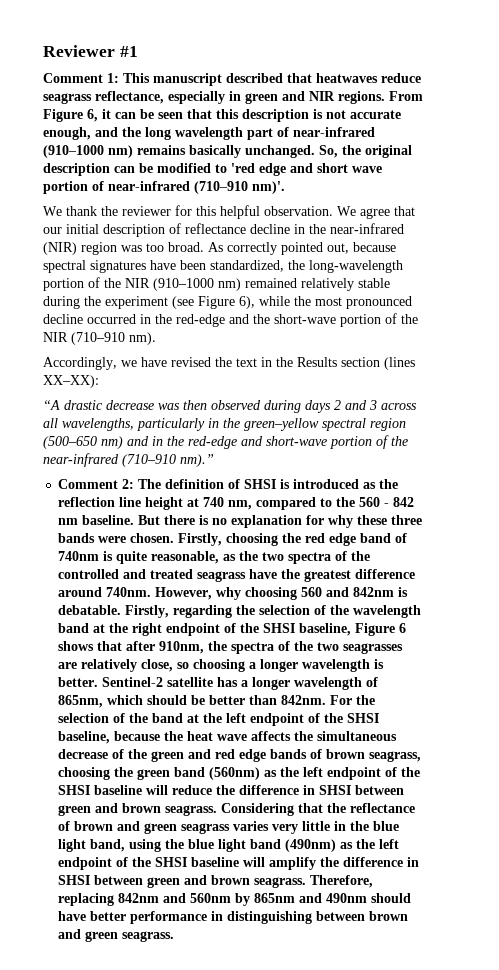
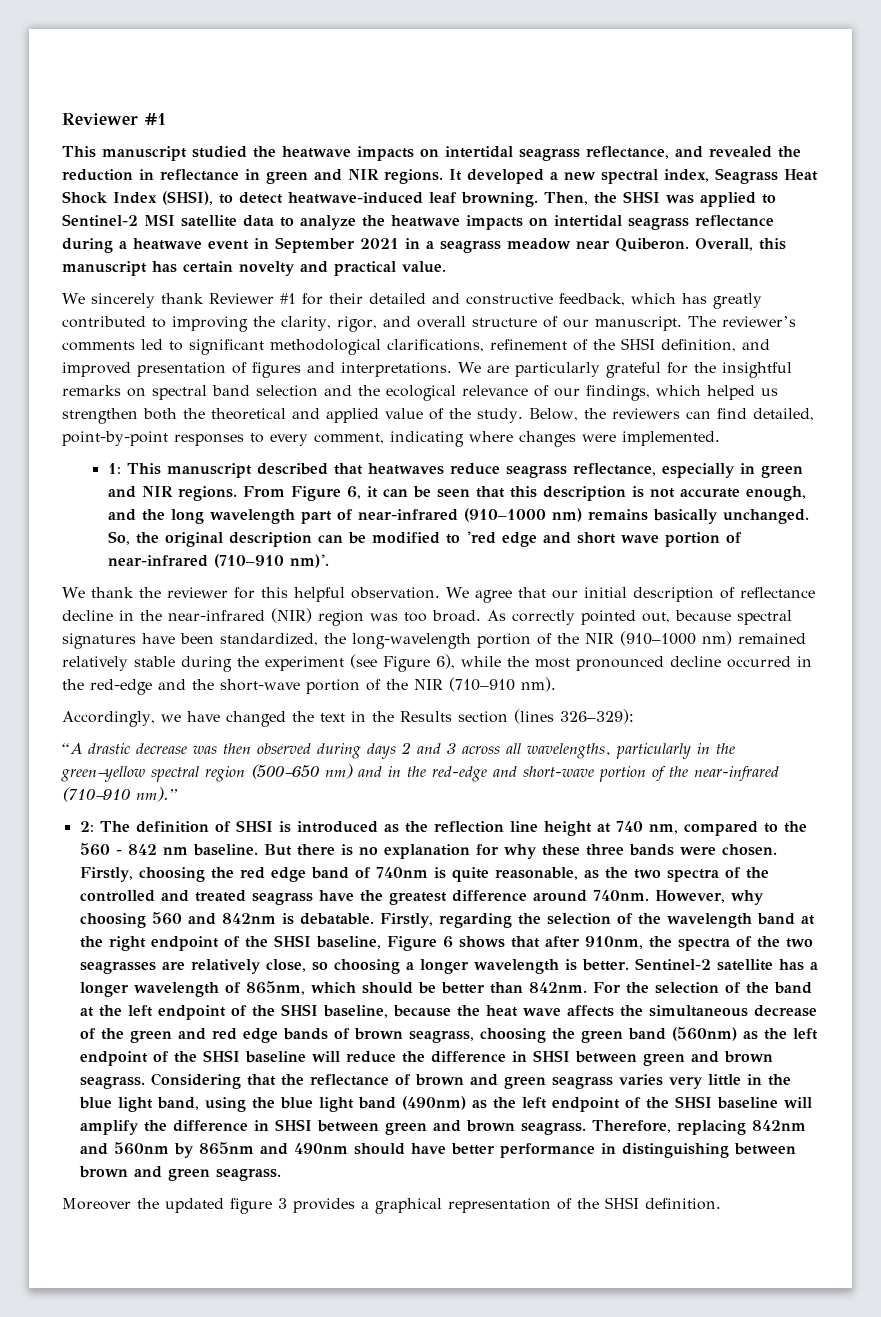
- Comment 1: This manuscript described that heatwaves reduce seagrass reflectance, especially in green and NIR regions.
+ This manuscript studied the heatwave impacts on intertidal seagrass reflectance, and revealed the reduction in reflectance in green and NIR regions. It developed a new spectral index, Seagrass Heat Shock Index (SHSI), to detect heatwave-induced leaf browning. Then, the SHSI was applied to Sentinel-2 MSI satellite data to analyze the heatwave impacts on intertidal seagrass reflectance during a heatwave event in September 2021 in a seagrass meadow near Quiberon. Overall, this manuscript has certain novelty and practical value.
+ We sincerely thank Reviewer #1 for their detailed and constructive feedback, which has greatly contributed to improving the clarity, rigor, and overall structure of our manuscript. The reviewer’s comments led to significant methodological clarifications, refinement of the SHSI definition, and improved presentation of figures and interpretations. We are particularly grateful for the insightful remarks on spectral band selection and the ecological relevance of our findings, which helped us strengthen both the theoretical and applied value of the study. Below, the reviewers can find detailed, point-by-point responses to every comment, indicating where changes were implemented.
+ 1: This manuscript described that heatwaves reduce seagrass reflectance, especially in green and NIR regions.
- Accordingly, we have revised the text in the Results section (lines XX–XX):
+ Accordingly, we have changed the text in the Results section (lines 326–329):
- Comment 2: The definition of SHSI is introduced as the reflection line height at 740 nm, compared to the 560 - 842 nm baseline.
+ 2: The definition of SHSI is introduced as the reflection line height at 740 nm, compared to the 560 - 842 nm baseline.
+ Moreover the updated figure 3 provides a graphical representation of the SHSI definition.

